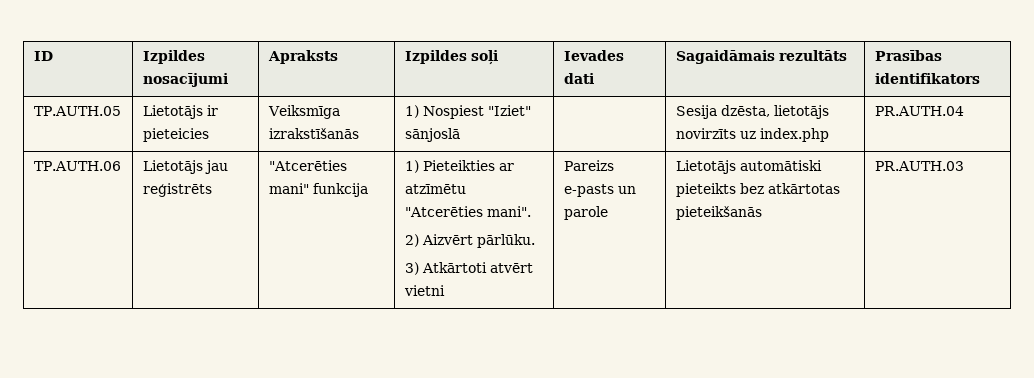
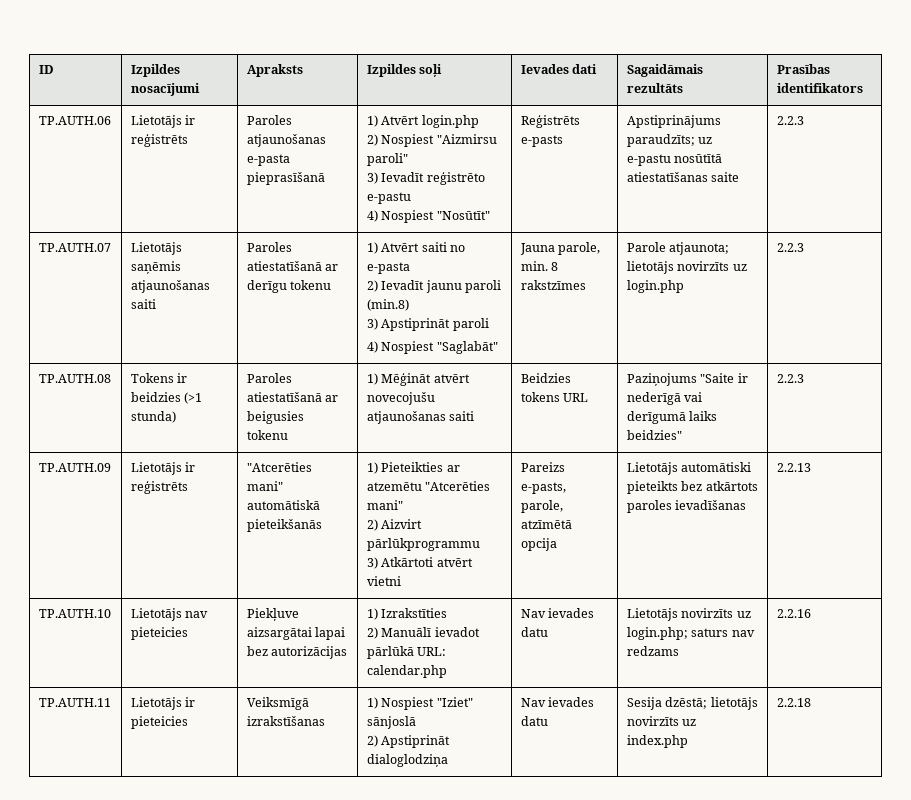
- TP.AUTH.05 | Lietotājs ir pieteicies | Veiksmīga izrakstīšanās | 1) Nospiest "Iziet" sānjoslā | | Sesija dzēsta, lietotājs novirzīts uz index.php | PR.AUTH.04
- TP.AUTH.06 | Lietotājs jau reģistrēts | "Atcerēties mani" funkcija | 1) Pieteikties ar atzīmētu "Atcerēties mani".
- 2) Aizvērt pārlūku.
- 3) Atkārtoti atvērt vietni | Pareizs e-pasts un parole | Lietotājs automātiski pieteikts bez atkārtotas pieteikšanās | PR.AUTH.03
+ TP.AUTH.06 | Lietotājs ir reģistrēts | Paroles atjaunošanas e-pasta pieprasīšanā | 1) Atvērt login.php
+ 2) Nospiest "Aizmirsu paroli"
+ 3) Ievadīt reģistrēto e-pastu
+ 4) Nospiest "Nosūtīt" | Reģistrēts e-pasts | Apstiprinājums paraudzīts; uz e-pastu nosūtītā atiestatīšanas saite | 2.2.3
+ TP.AUTH.07 | Lietotājs saņēmis atjaunošanas saiti | Paroles atiestatīšanā ar derīgu tokenu | 1) Atvērt saiti no e-pasta
+ 2) Ievadīt jaunu paroli (min.8)
+ 3) Apstiprināt paroli
+ 4) Nospiest "Saglabāt" | Jauna parole, min. 8 rakstzīmes | Parole atjaunota; lietotājs novirzīts uz login.php | 2.2.3
+ TP.AUTH.08 | Tokens ir beidzies (>1 stunda) | Paroles atiestatīšanā ar beigusies tokenu | 1) Mēģināt atvērt novecojušu atjaunošanas saiti | Beidzies tokens URL | Paziņojums "Saite ir nederīgā vai derīgumā laiks beidzies" | 2.2.3
+ TP.AUTH.09 | Lietotājs ir reģistrēts | "Atcerēties mani" automātiskā pieteikšanās | 1) Pieteikties ar atzemētu "Atcerēties mani"
+ 2) Aizvirt pārlūkprogrammu
+ 3) Atkārtoti atvērt vietni | Pareizs e-pasts, parole, atzīmētā opcija | Lietotājs automātiski pieteikts bez atkārtots paroles ievadīšanas | 2.2.13
+ TP.AUTH.10 | Lietotājs nav pieteicies | Piekļuve aizsargātai lapai bez autorizācijas | 1) Izrakstīties
+ 2) Manuālī ievadot pārlūkā URL: calendar.php | Nav ievades datu | Lietotājs novirzīts uz login.php; saturs nav redzams | 2.2.16
+ TP.AUTH.11 | Lietotājs ir pieteicies | Veiksmīgā izrakstīšanas | 1) Nospiest "Iziet" sānjoslā
+ 2) Apstiprināt dialoglodziņa | Nav ievades datu | Sesija dzēstā; lietotājs novirzīts uz index.php | 2.2.18

